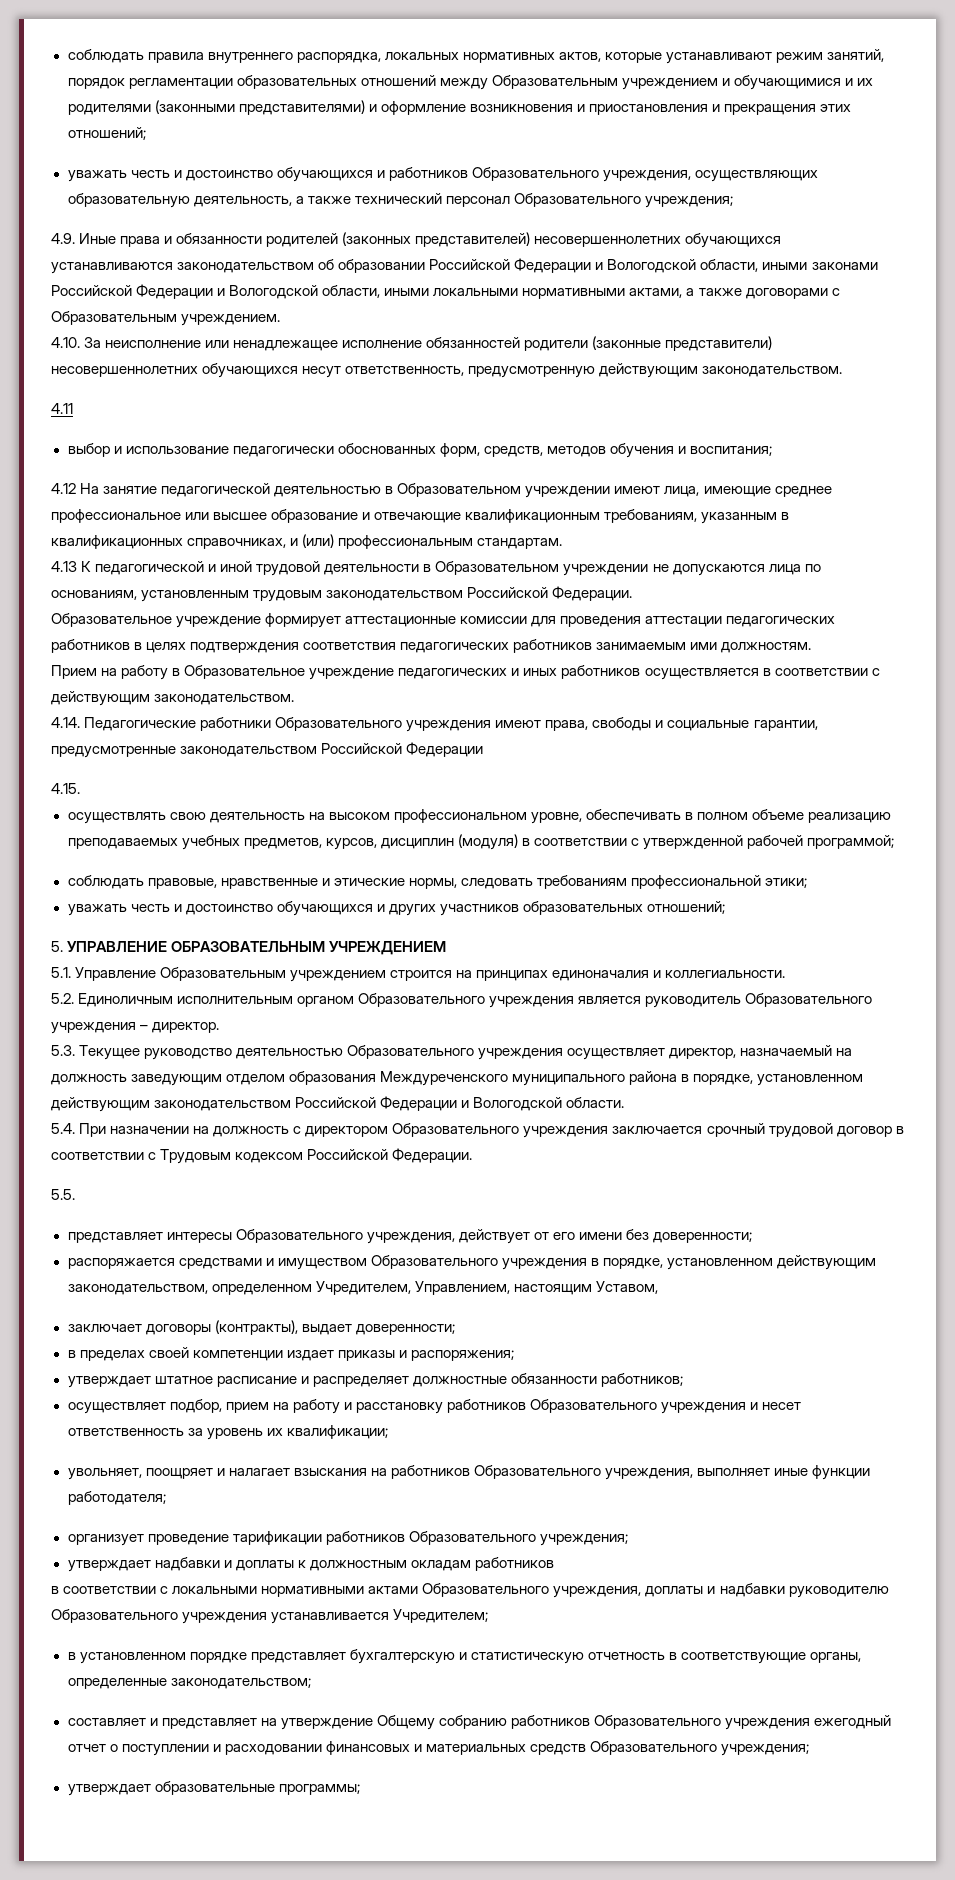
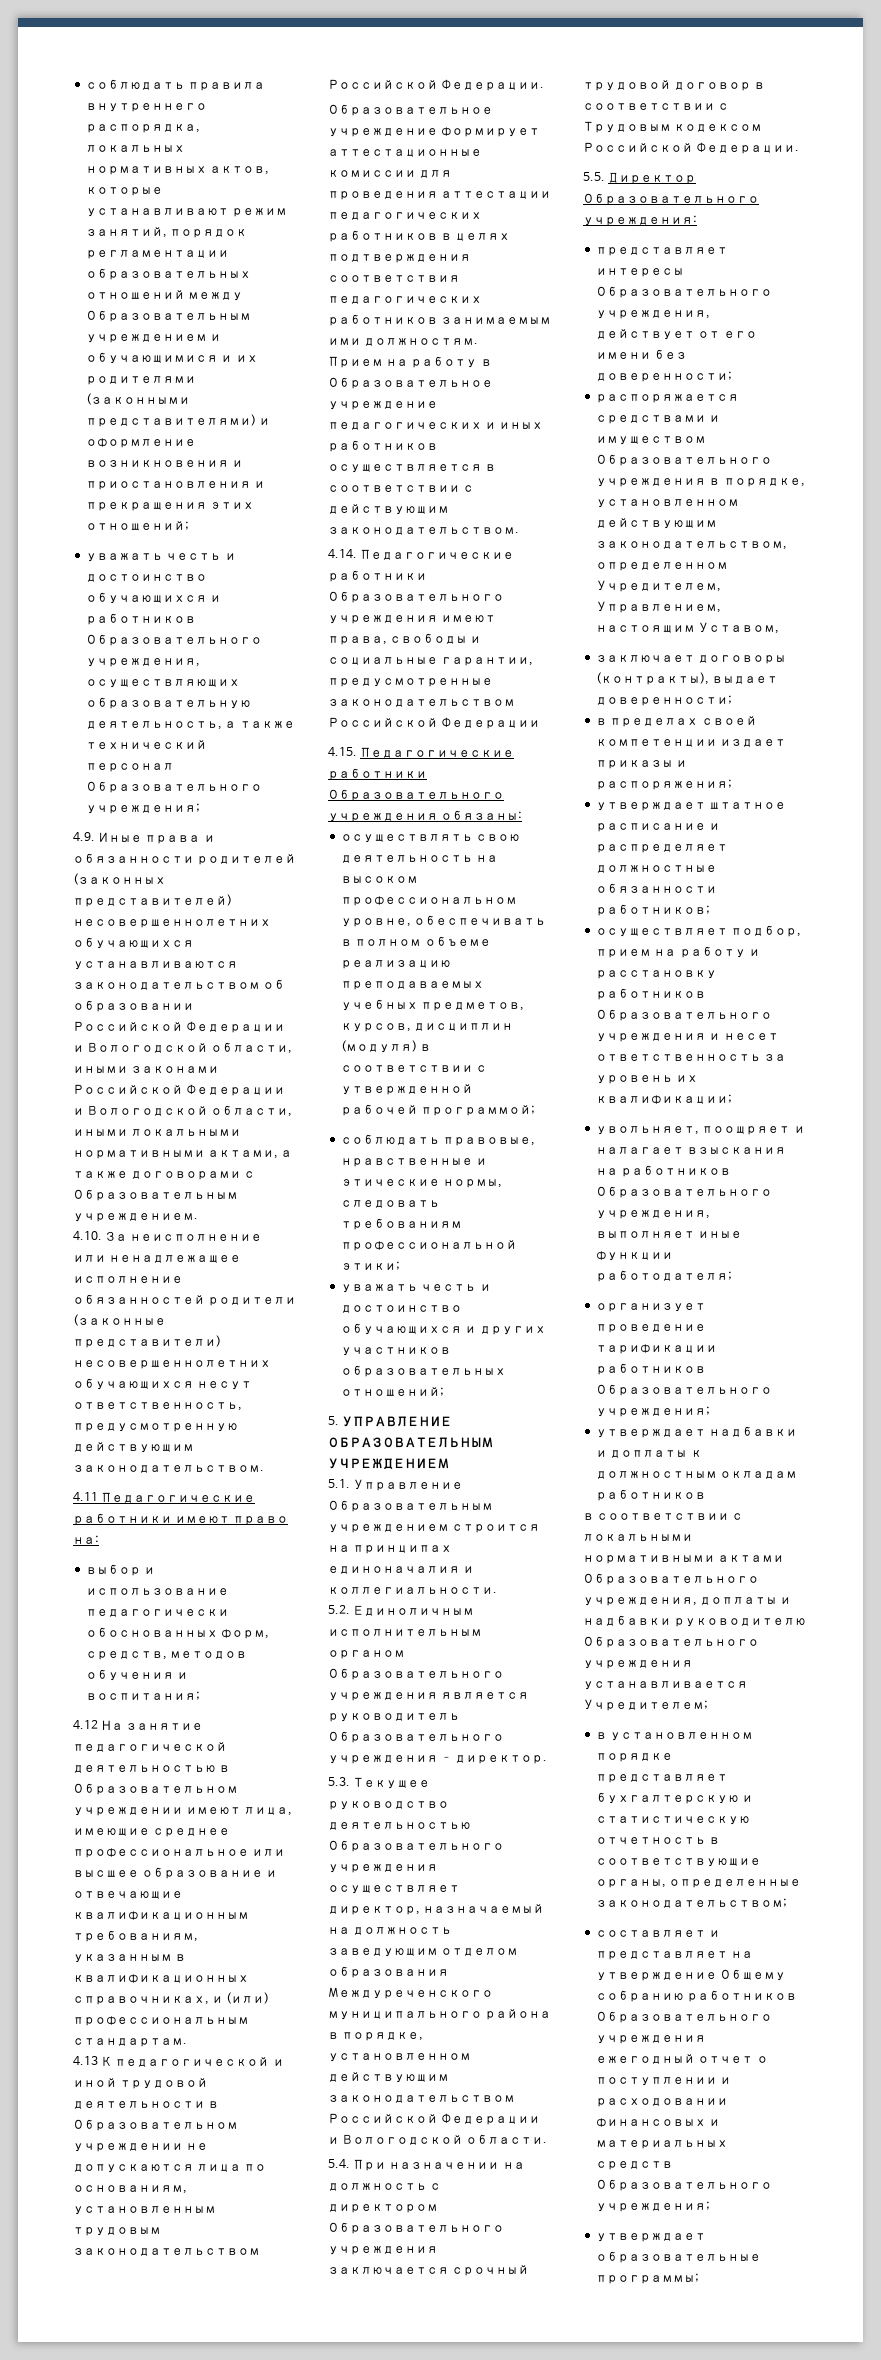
- 4.11
+ 4.11 Педагогические работники имеют право на:
- 4.15.
+ 4.15. Педагогические работники Образовательного учреждения обязаны:
- 5.5.
+ 5.5. Директор Образовательного учреждения:

